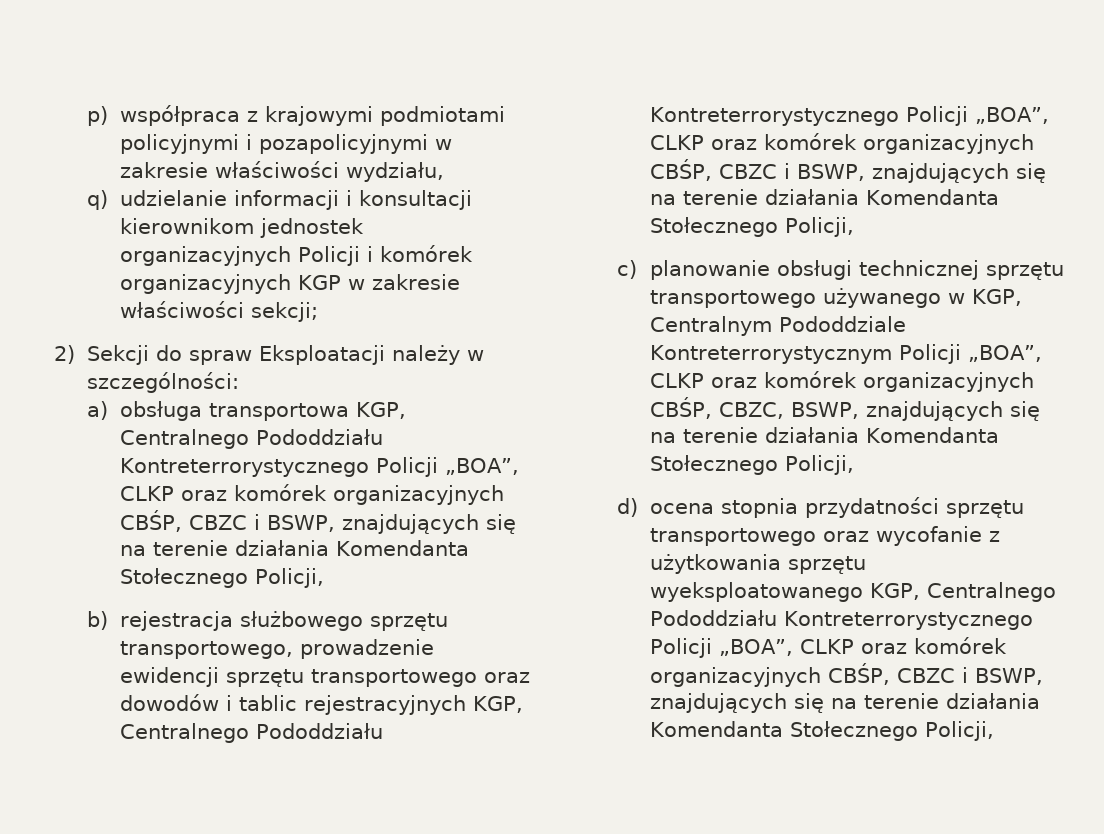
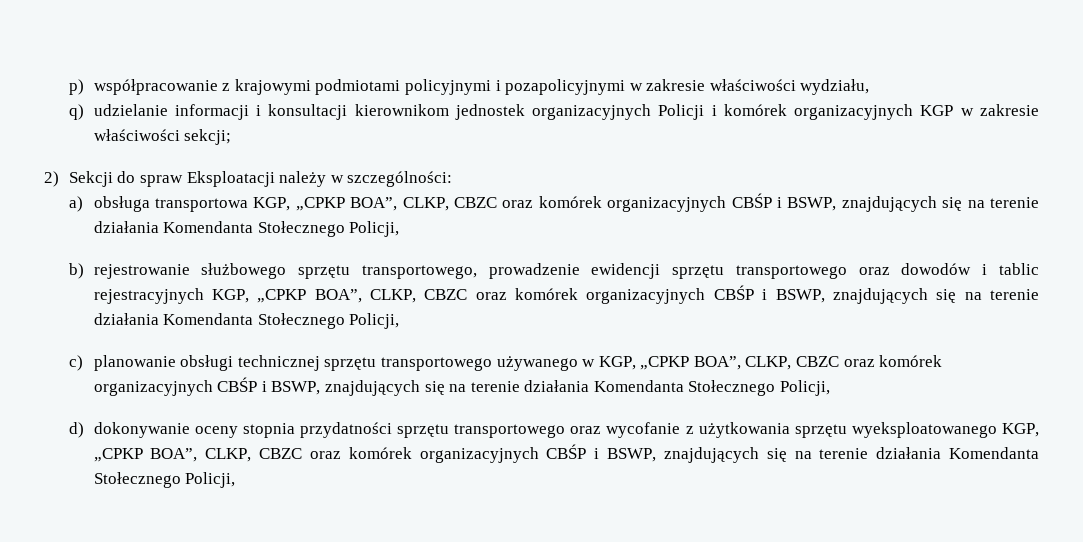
- p) współpraca z krajowymi podmiotami policyjnymi i pozapolicyjnymi w zakresie właściwości wydziału,
+ p) współpracowanie z krajowymi podmiotami policyjnymi i pozapolicyjnymi w zakresie właściwości wydziału,
- a) obsługa transportowa KGP, Centralnego Pododdziału Kontreterrorystycznego Policji „BOA”, CLKP oraz komórek organizacyjnych CBŚP, CBZC i BSWP, znajdujących się na terenie działania Komendanta Stołecznego Policji,
+ a) obsługa transportowa KGP, „CPKP BOA”, CLKP, CBZC oraz komórek organizacyjnych CBŚP i BSWP, znajdujących się na terenie działania Komendanta Stołecznego Policji,
- b) rejestracja służbowego sprzętu transportowego, prowadzenie ewidencji sprzętu transportowego oraz dowodów i tablic rejestracyjnych KGP, Centralnego Pododdziału Kontreterrorystycznego Policji „BOA”, CLKP oraz komórek organizacyjnych CBŚP, CBZC i BSWP, znajdujących się na terenie działania Komendanta Stołecznego Policji,
+ b) rejestrowanie służbowego sprzętu transportowego, prowadzenie ewidencji sprzętu transportowego oraz dowodów i tablic rejestracyjnych KGP, „CPKP BOA”, CLKP, CBZC oraz komórek organizacyjnych CBŚP i BSWP, znajdujących się na terenie działania Komendanta Stołecznego Policji,
- c) planowanie obsługi technicznej sprzętu transportowego używanego w KGP, Centralnym Pododdziale Kontreterrorystycznym Policji „BOA”, CLKP oraz komórek organizacyjnych CBŚP, CBZC, BSWP, znajdujących się na terenie działania Komendanta Stołecznego Policji,
+ c) planowanie obsługi technicznej sprzętu transportowego używanego w KGP, „CPKP BOA”, CLKP, CBZC oraz komórek organizacyjnych CBŚP i BSWP, znajdujących się na terenie działania Komendanta Stołecznego Policji,
- d) ocena stopnia przydatności sprzętu transportowego oraz wycofanie z użytkowania sprzętu wyeksploatowanego KGP, Centralnego Pododdziału Kontreterrorystycznego Policji „BOA”, CLKP oraz komórek organizacyjnych CBŚP, CBZC i BSWP, znajdujących się na terenie działania Komendanta Stołecznego Policji,
+ d) dokonywanie oceny stopnia przydatności sprzętu transportowego oraz wycofanie z użytkowania sprzętu wyeksploatowanego KGP, „CPKP BOA”, CLKP, CBZC oraz komórek organizacyjnych CBŚP i BSWP, znajdujących się na terenie działania Komendanta Stołecznego Policji,

